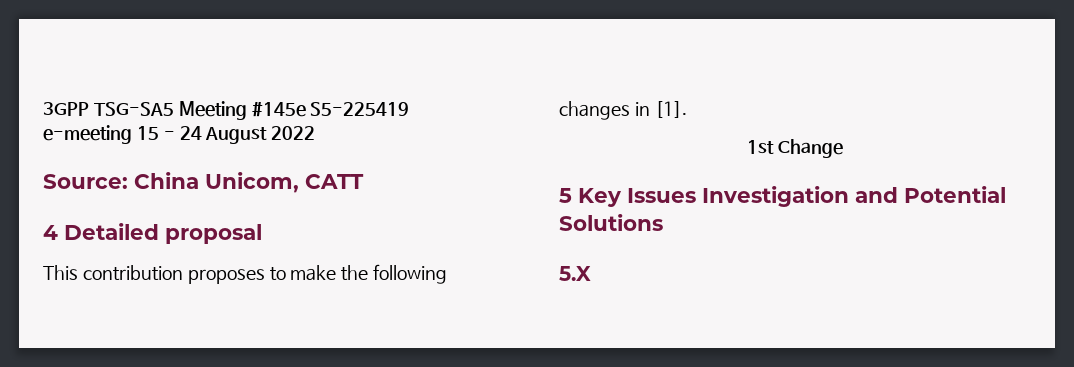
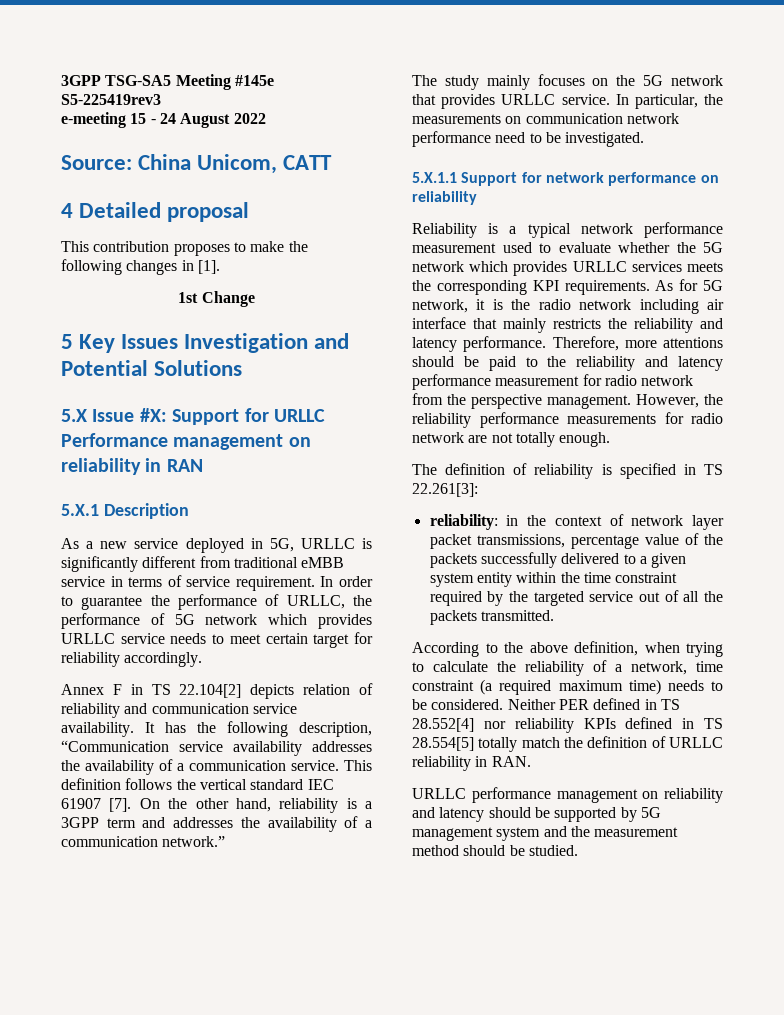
- 3GPP TSG-SA5 Meeting #145e S5-225419
+ 3GPP TSG-SA5 Meeting #145e S5-225419rev3
- 5.X
+ 5.X Issue #X: Support for URLLC Performance management on reliability in RAN
+ 5.X.1 Description
+ As a new service deployed in 5G, URLLC is significantly different from traditional eMBB service in terms of service requirement. In order to guarantee the performance of URLLC, the performance of 5G network which provides URLLC service needs to meet certain target for reliability accordingly.
+ Annex F in TS 22.104[2] depicts relation of reliability and communication service availability. It has the following description, “Communication service availability addresses the availability of a communication service. This definition follows the vertical standard IEC 61907 [7]. On the other hand, reliability is a 3GPP term and addresses the availability of a communication network.”
+ The study mainly focuses on the 5G network that provides URLLC service. In particular, the measurements on communication network performance need to be investigated.
+ 5.X.1.1 Support for network performance on reliability
+ Reliability is a typical network performance measurement used to evaluate whether the 5G network which provides URLLC services meets the corresponding KPI requirements. As for 5G network, it is the radio network including air interface that mainly restricts the reliability and latency performance. Therefore, more attentions should be paid to the reliability and latency performance measurement for radio network from the perspective management. However, the reliability performance measurements for radio network are not totally enough.
+ The definition of reliability is specified in TS 22.261[3]:
+ reliability: in the context of network layer packet transmissions, percentage value of the packets successfully delivered to a given system entity within the time constraint required by the targeted service out of all the packets transmitted.
+ According to the above definition, when trying to calculate the reliability of a network, time constraint (a required maximum time) needs to be considered. Neither PER defined in TS 28.552[4] nor reliability KPIs defined in TS 28.554[5] totally match the definition of URLLC reliability in RAN.
+ URLLC performance management on reliability and latency should be supported by 5G management system and the measurement method should be studied.

